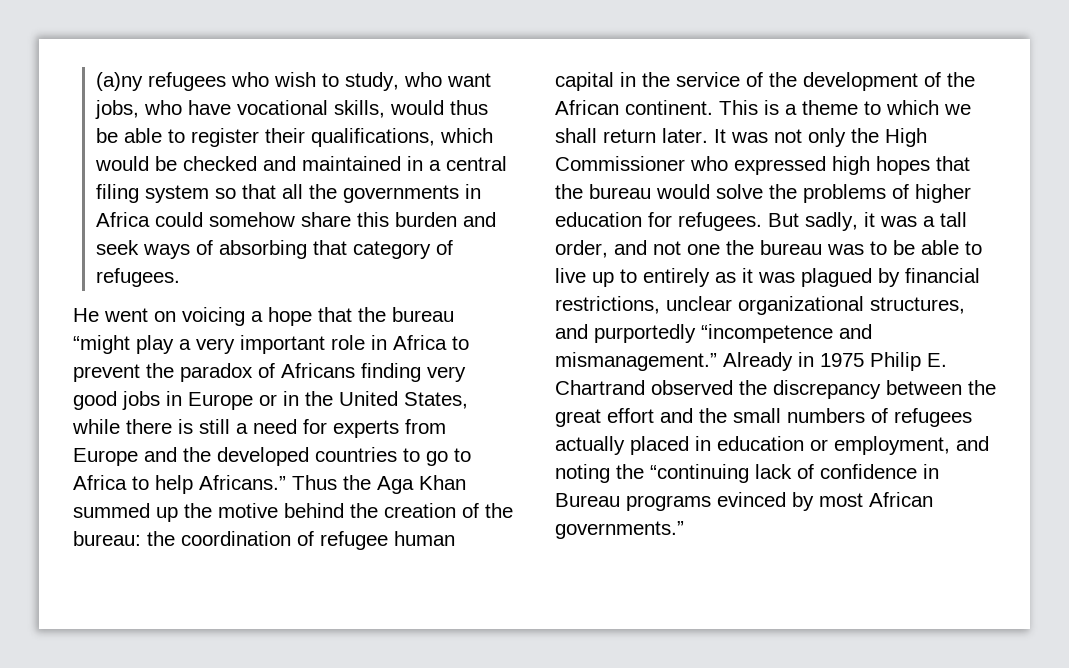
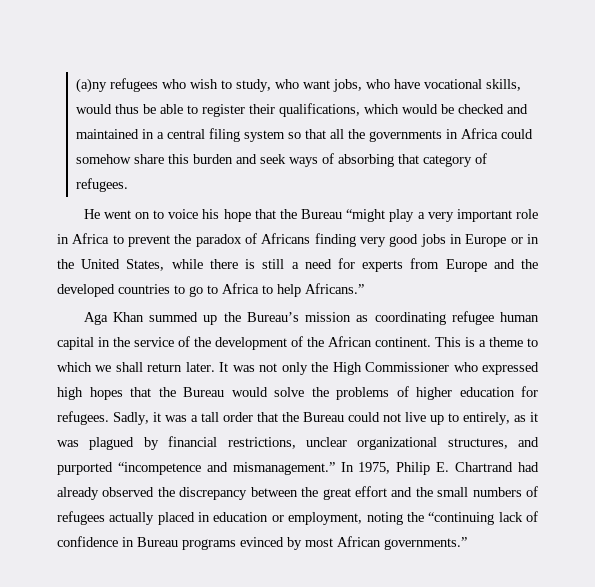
- He went on voicing a hope that the bureau “might play a very important role in Africa to prevent the paradox of Africans finding very good jobs in Europe or in the United States, while there is still a need for experts from Europe and the developed countries to go to Africa to help Africans.” Thus the Aga Khan summed up the motive behind the creation of the bureau: the coordination of refugee human capital in the service of the development of the African continent.
+ He went on to voice his hope that the Bureau “might play a very important role in Africa to prevent the paradox of Africans finding very good jobs in Europe or in the United States, while there is still a need for experts from Europe and the developed countries to go to Africa to help Africans.”
+ Aga Khan summed up the Bureau’s mission as coordinating refugee human capital in the service of the development of the African continent.
- It was not only the High Commissioner who expressed high hopes that the bureau would solve the problems of higher education for refugees.
+ It was not only the High Commissioner who expressed high hopes that the Bureau would solve the problems of higher education for refugees.
- But sadly, it was a tall order, and not one the bureau was to be able to live up to entirely as it was plagued by financial restrictions, unclear organizational structures, and purportedly “incompetence and mismanagement.”
+ Sadly, it was a tall order that the Bureau could not live up to entirely, as it was plagued by financial restrictions, unclear organizational structures, and purported “incompetence and mismanagement.”
- Already in 1975 Philip E. Chartrand observed the discrepancy between the great effort and the small numbers of refugees actually placed in education or employment, and noting the “continuing lack of confidence in Bureau programs evinced by most African governments.”
+ In 1975, Philip E. Chartrand had already observed the discrepancy between the great effort and the small numbers of refugees actually placed in education or employment, noting the “continuing lack of confidence in Bureau programs evinced by most African governments.”

